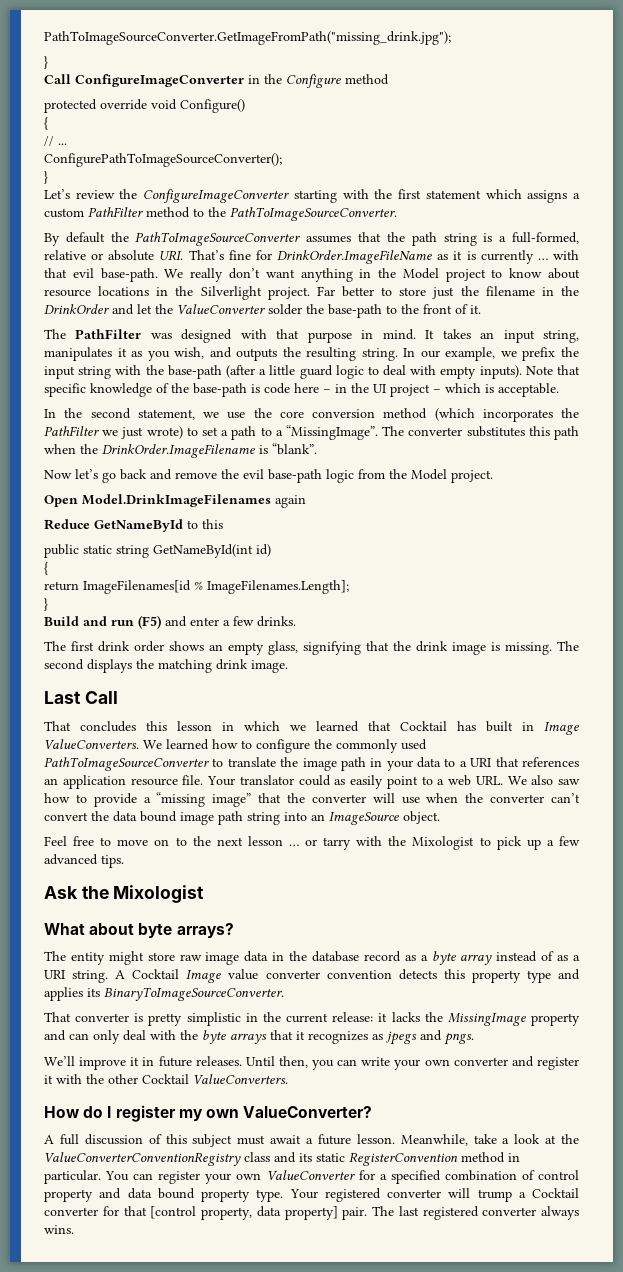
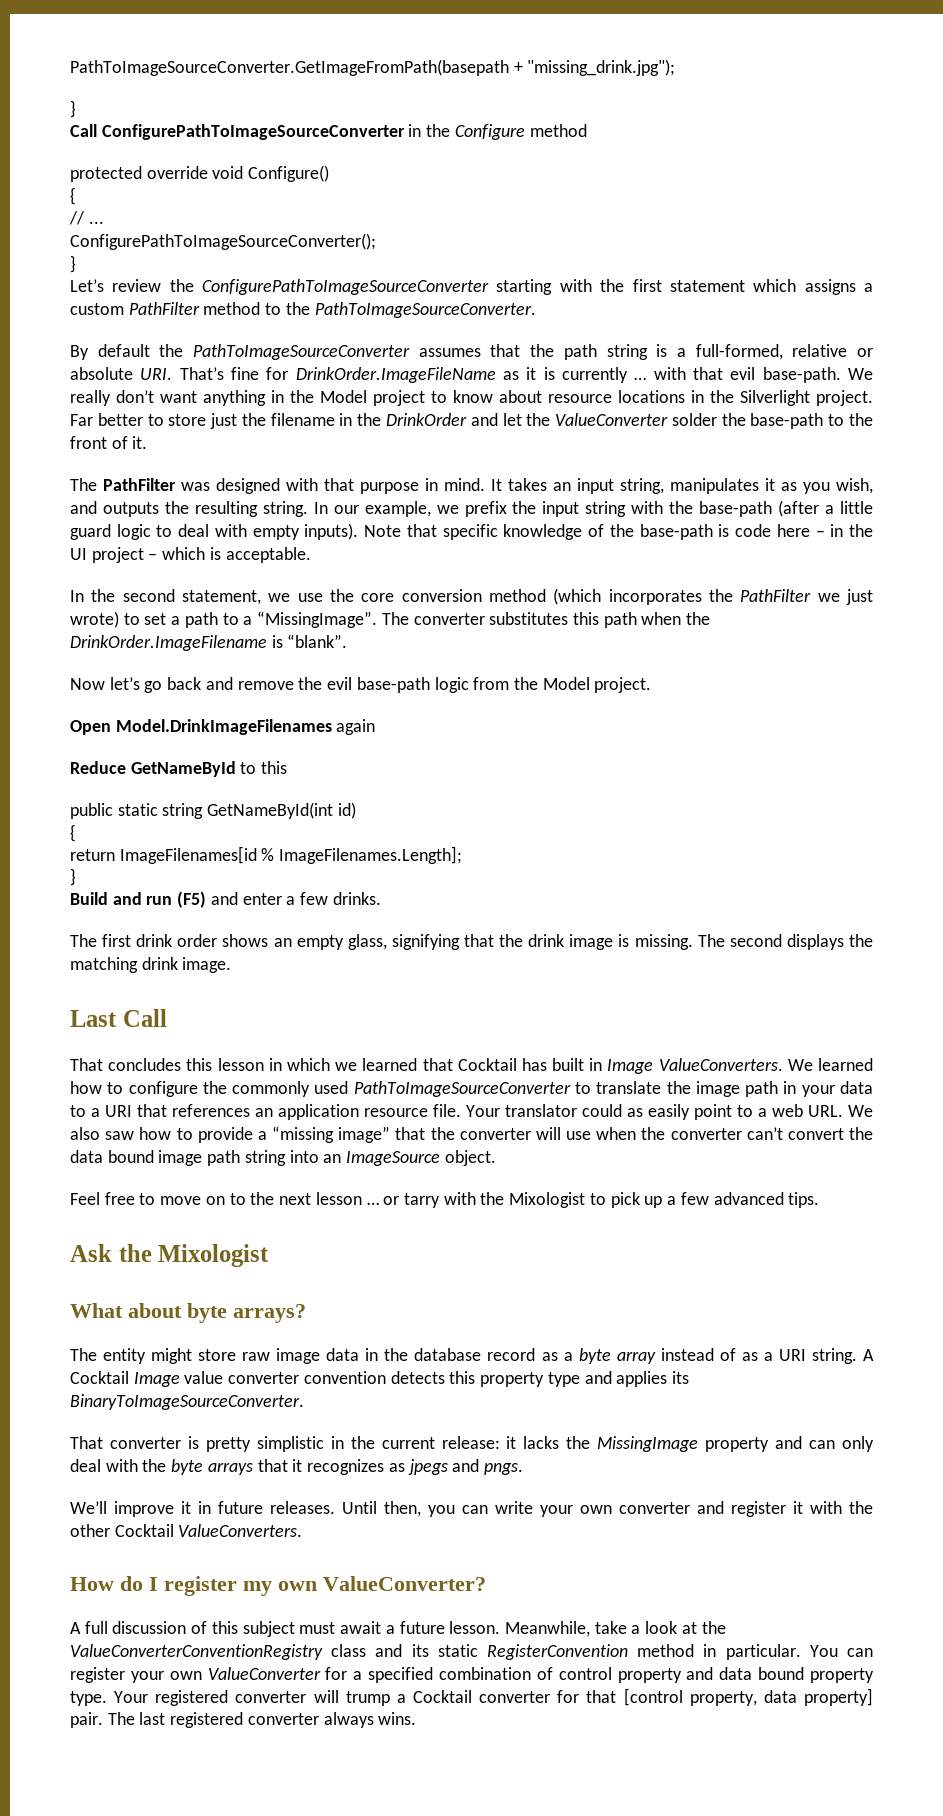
- PathToImageSourceConverter.GetImageFromPath("missing_drink.jpg");
+ PathToImageSourceConverter.GetImageFromPath(basepath + "missing_drink.jpg");
- Call ConfigureImageConverter in the Configure method
+ Call ConfigurePathToImageSourceConverter in the Configure method
- Let’s review the ConfigureImageConverter starting with the first statement which assigns a custom PathFilter method to the PathToImageSourceConverter.
+ Let’s review the ConfigurePathToImageSourceConverter starting with the first statement which assigns a custom PathFilter method to the PathToImageSourceConverter.

